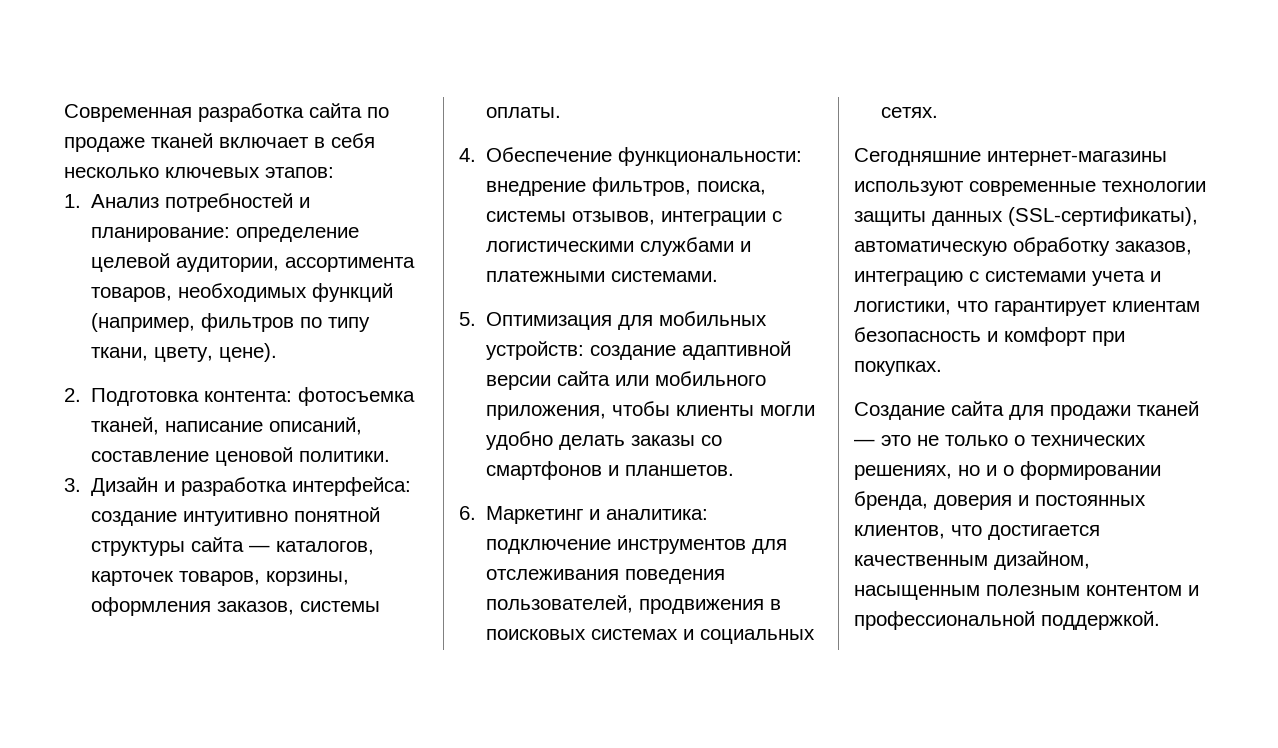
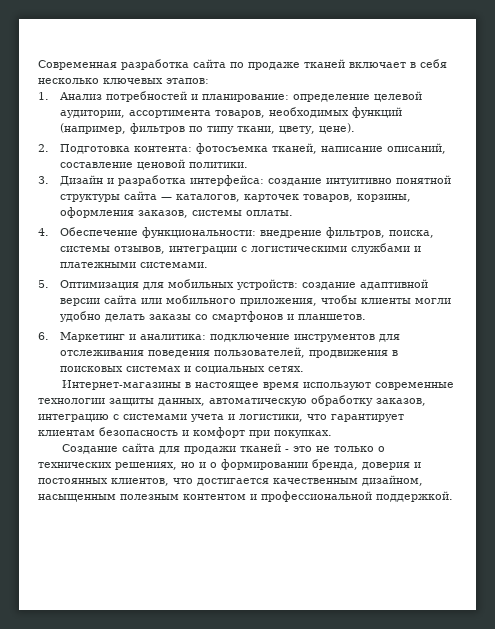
- Сегодняшние интернет-магазины используют современные технологии защиты данных (SSL-сертификаты), автоматическую обработку заказов, интеграцию с системами учета и логистики, что гарантирует клиентам безопасность и комфорт при покупках.
+ Интернет-магазины в настоящее время используют современные технологии защиты данных, автоматическую обработку заказов, интеграцию с системами учета и логистики, что гарантирует клиентам безопасность и комфорт при покупках.
- Создание сайта для продажи тканей — это не только о технических решениях, но и о формировании бренда, доверия и постоянных клиентов, что достигается качественным дизайном, насыщенным полезным контентом и профессиональной поддержкой.
+ Создание сайта для продажи тканей - это не только о технических решениях, но и о формировании бренда, доверия и постоянных клиентов, что достигается качественным дизайном, насыщенным полезным контентом и профессиональной поддержкой.

